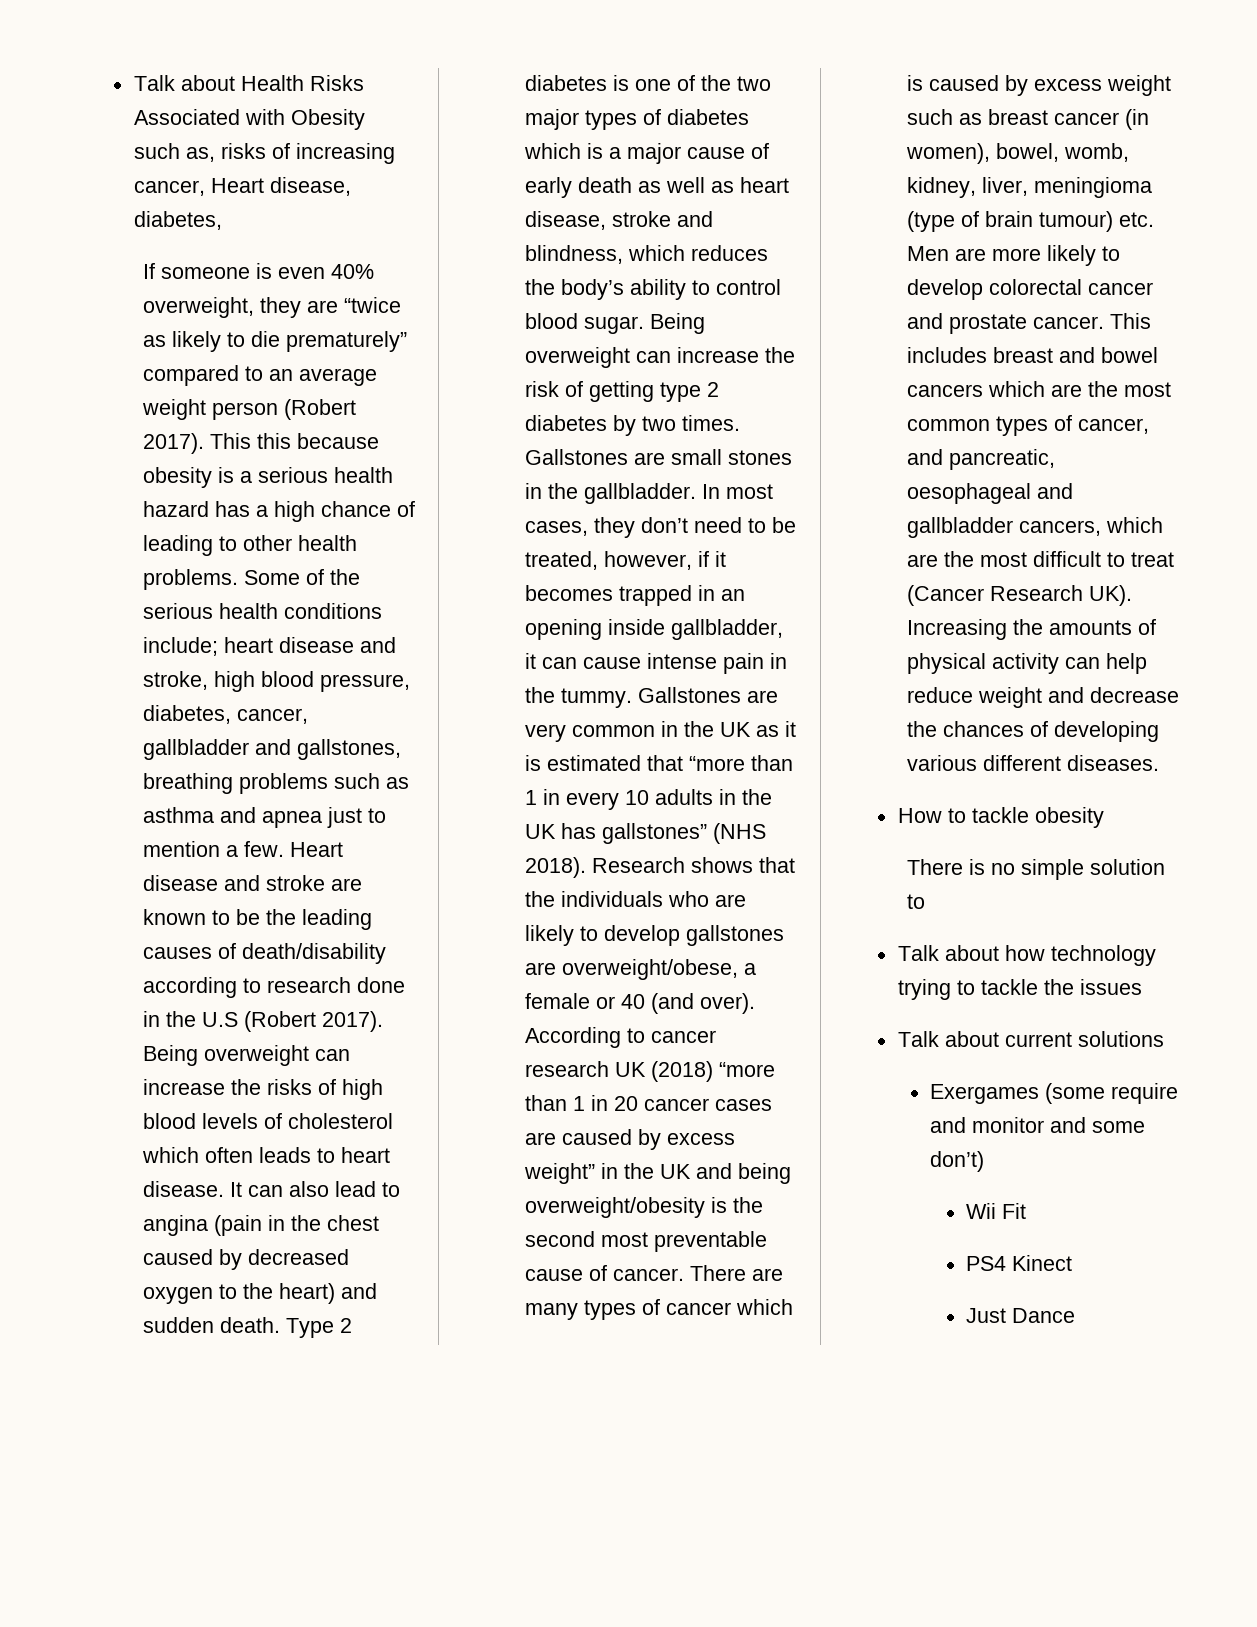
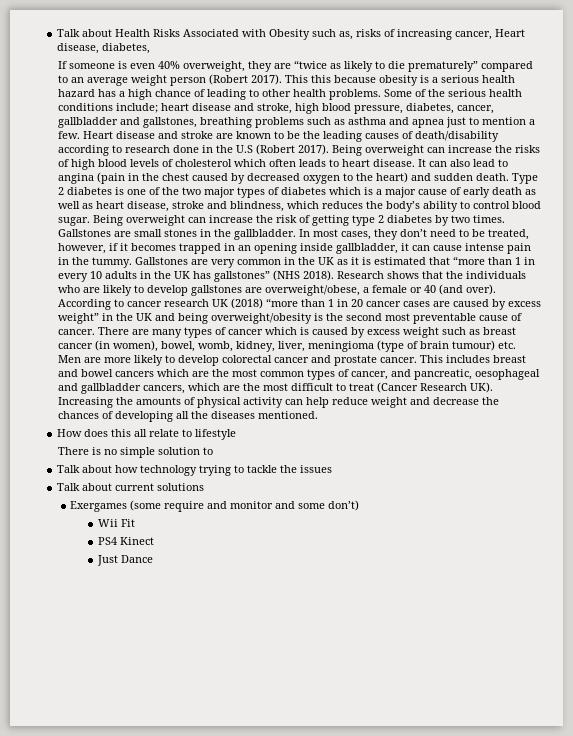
- This includes breast and bowel cancers which are the most common types of cancer, and pancreatic, oesophageal and gallbladder cancers, which are the most difficult to treat (Cancer Research UK). Increasing the amounts of physical activity can help reduce weight and decrease the chances of developing various different diseases.
- How to tackle obesity
+ This includes breast and bowel cancers which are the most common types of cancer, and pancreatic, oesophageal and gallbladder cancers, which are the most difficult to treat (Cancer Research UK). Increasing the amounts of physical activity can help reduce weight and decrease the chances of developing all the diseases mentioned.
+ How does this all relate to lifestyle

